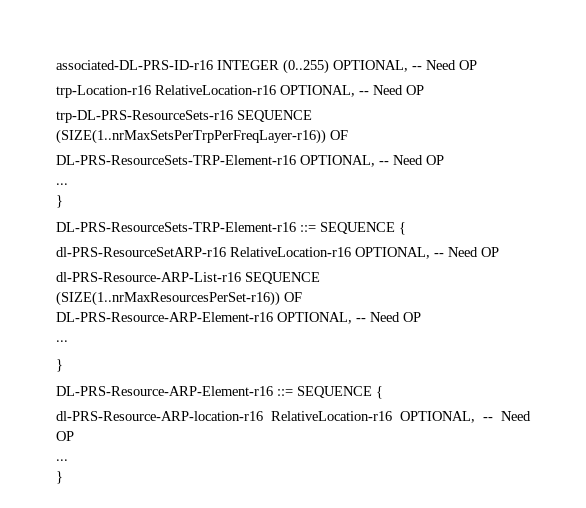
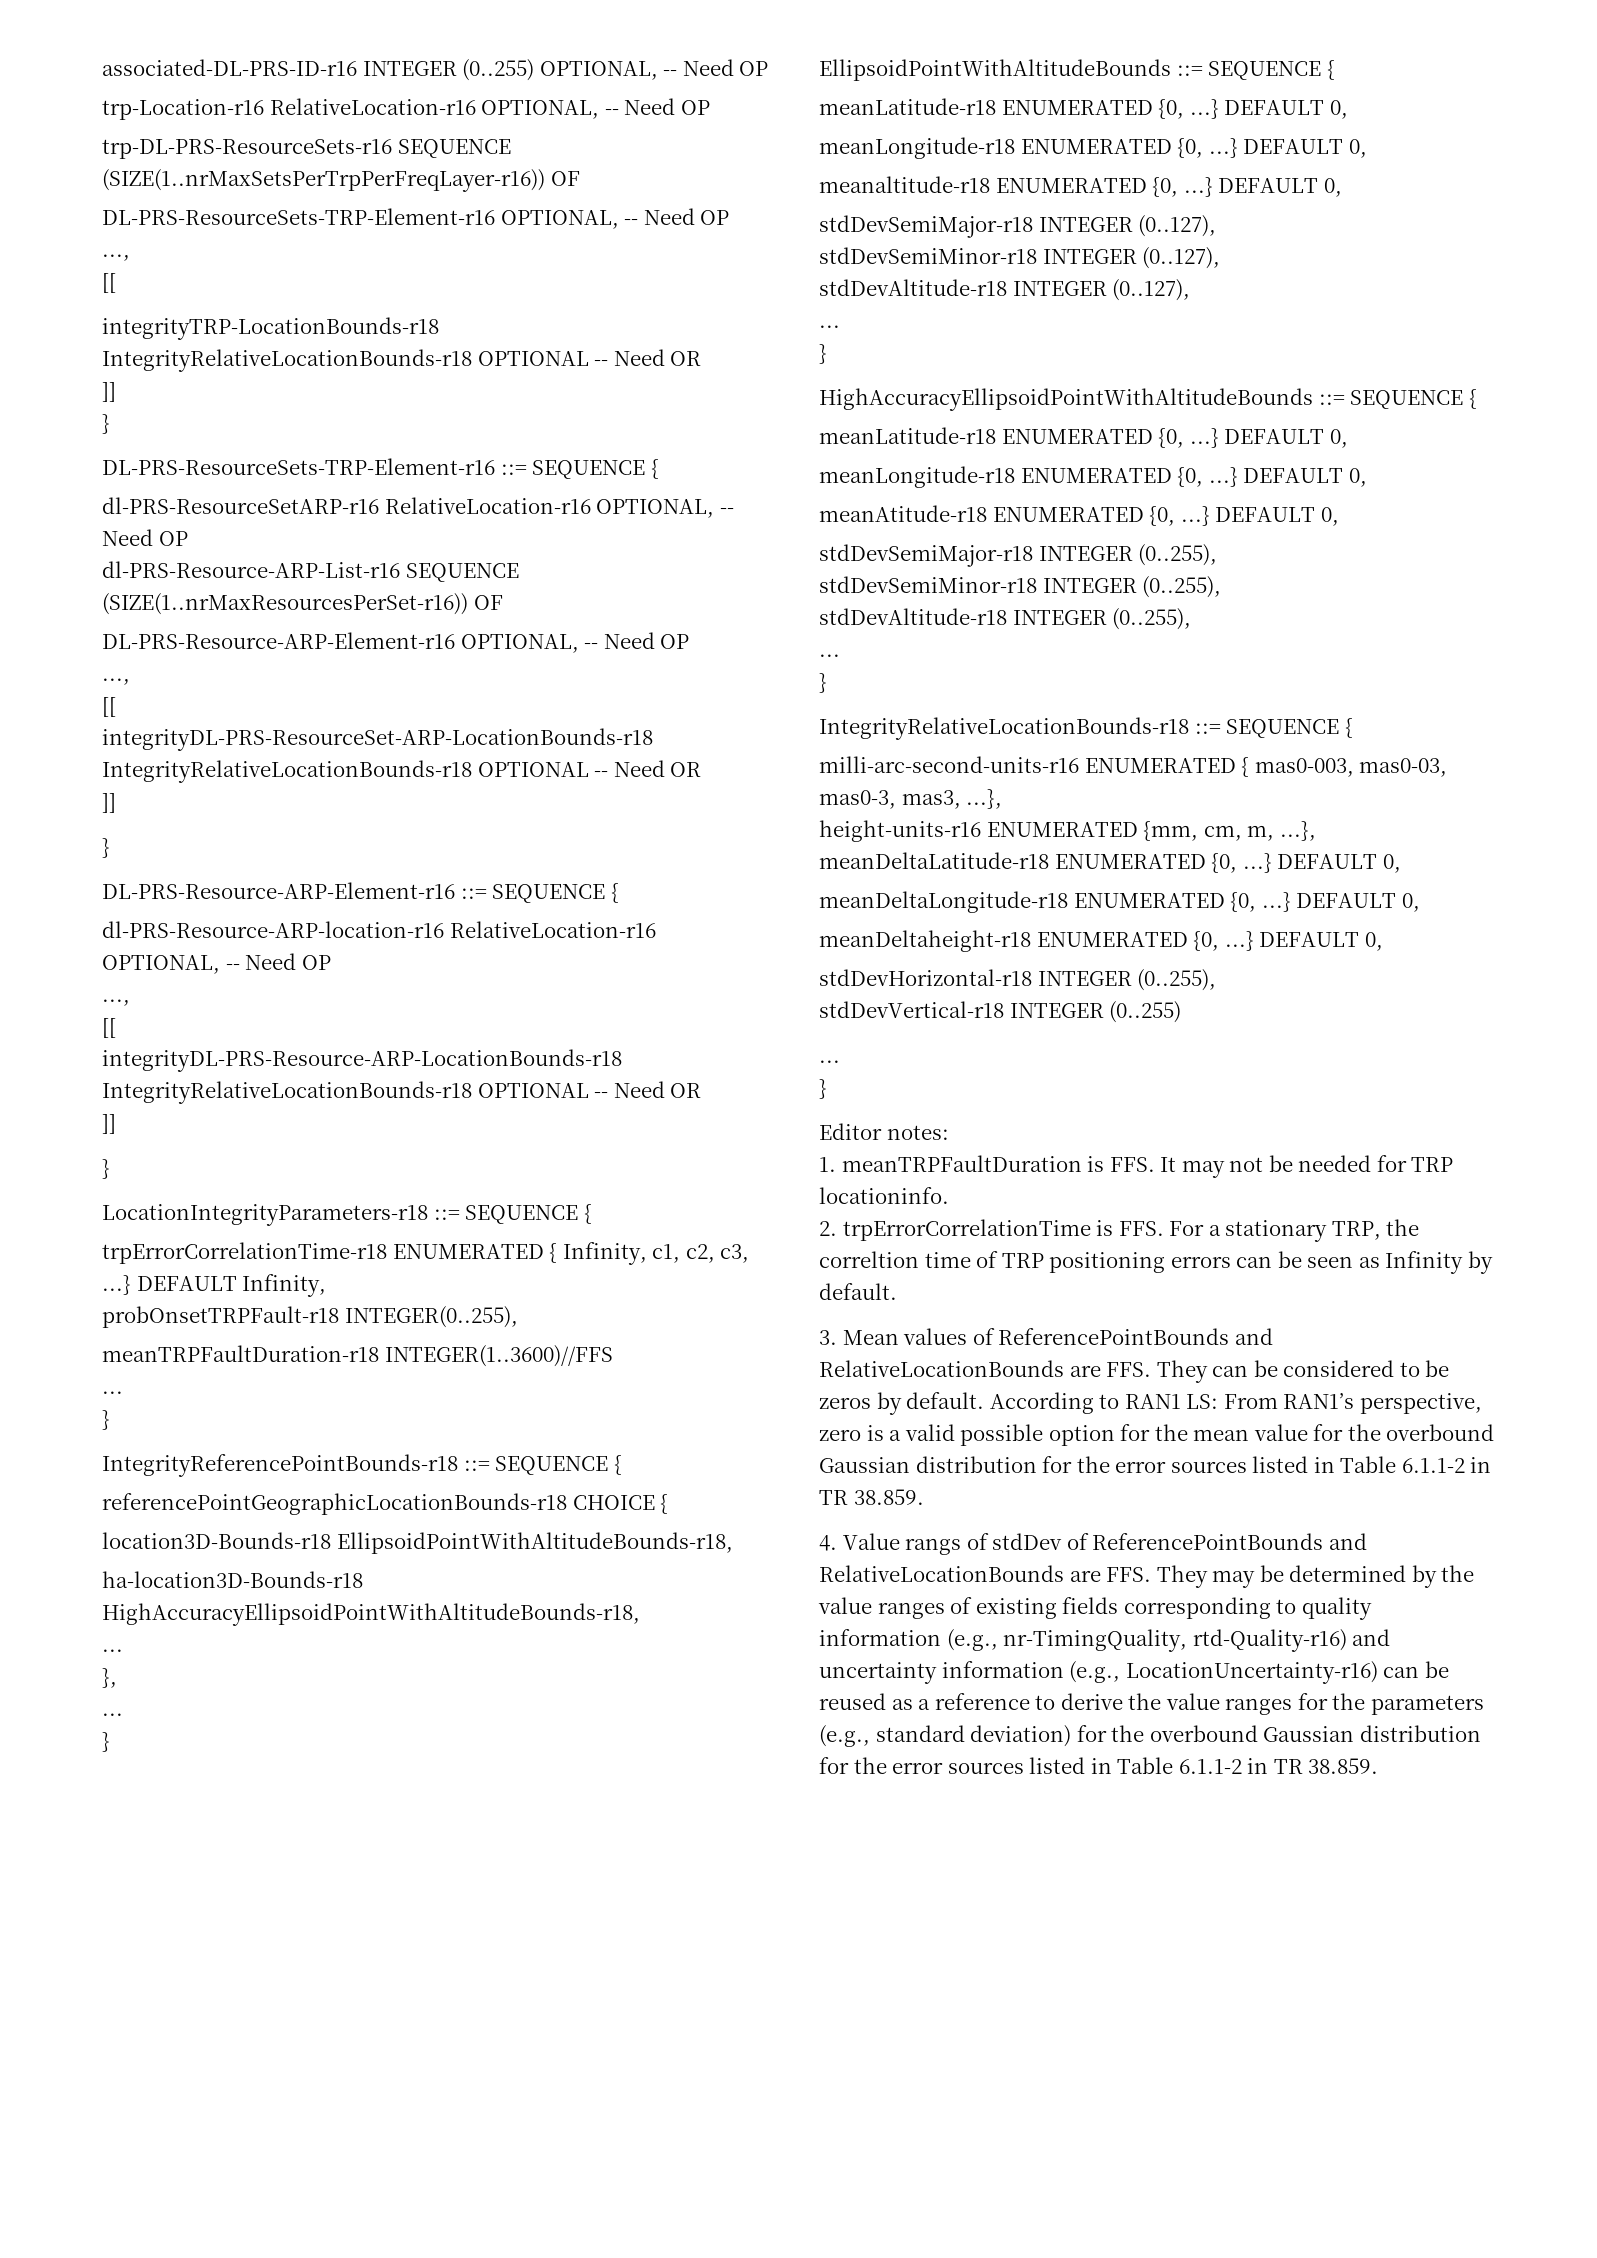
  DL-PRS-ResourceSets-TRP-Element-r16 OPTIONAL, -- Need OP
- ...
+ ...,
+ [[
+ integrityTRP-LocationBounds-r18 IntegrityRelativeLocationBounds-r18 OPTIONAL -- Need OR
+ ]]
  DL-PRS-Resource-ARP-Element-r16 OPTIONAL, -- Need OP
- ...
+ ...,
+ [[
+ integrityDL-PRS-ResourceSet-ARP-LocationBounds-r18 IntegrityRelativeLocationBounds-r18 OPTIONAL -- Need OR
+ ]]
  dl-PRS-Resource-ARP-location-r16 RelativeLocation-r16 OPTIONAL, -- Need OP
+ ...,
+ [[
+ integrityDL-PRS-Resource-ARP-LocationBounds-r18 IntegrityRelativeLocationBounds-r18 OPTIONAL -- Need OR
+ ]]
+ }
+ LocationIntegrityParameters-r18 ::= SEQUENCE {
+ trpErrorCorrelationTime-r18 ENUMERATED { Infinity, c1, c2, c3, ...} DEFAULT Infinity,
+ probOnsetTRPFault-r18 INTEGER(0..255),
+ meanTRPFaultDuration-r18 INTEGER(1..3600)//FFS
  ...
  }
+ IntegrityReferencePointBounds-r18 ::= SEQUENCE {
+ referencePointGeographicLocationBounds-r18 CHOICE {
+ location3D-Bounds-r18 EllipsoidPointWithAltitudeBounds-r18,
+ ha-location3D-Bounds-r18 HighAccuracyEllipsoidPointWithAltitudeBounds-r18,
+ ...
+ },
+ ...
+ }
+ EllipsoidPointWithAltitudeBounds ::= SEQUENCE {
+ meanLatitude-r18 ENUMERATED {0, ...} DEFAULT 0,
+ meanLongitude-r18 ENUMERATED {0, ...} DEFAULT 0,
+ meanaltitude-r18 ENUMERATED {0, ...} DEFAULT 0,
+ stdDevSemiMajor-r18 INTEGER (0..127),
+ stdDevSemiMinor-r18 INTEGER (0..127),
+ stdDevAltitude-r18 INTEGER (0..127),
+ ...
+ }
+ HighAccuracyEllipsoidPointWithAltitudeBounds ::= SEQUENCE {
+ meanLatitude-r18 ENUMERATED {0, ...} DEFAULT 0,
+ meanLongitude-r18 ENUMERATED {0, ...} DEFAULT 0,
+ meanAtitude-r18 ENUMERATED {0, ...} DEFAULT 0,
+ stdDevSemiMajor-r18 INTEGER (0..255),
+ stdDevSemiMinor-r18 INTEGER (0..255),
+ stdDevAltitude-r18 INTEGER (0..255),
+ ...
+ }
+ IntegrityRelativeLocationBounds-r18 ::= SEQUENCE {
+ milli-arc-second-units-r16 ENUMERATED { mas0-003, mas0-03, mas0-3, mas3, ...},
+ height-units-r16 ENUMERATED {mm, cm, m, ...}, meanDeltaLatitude-r18 ENUMERATED {0, ...} DEFAULT 0,
+ meanDeltaLongitude-r18 ENUMERATED {0, ...} DEFAULT 0,
+ meanDeltaheight-r18 ENUMERATED {0, ...} DEFAULT 0,
+ stdDevHorizontal-r18 INTEGER (0..255),
+ stdDevVertical-r18 INTEGER (0..255)
+ ...
+ }
+ Editor notes:
+ 1. meanTRPFaultDuration is FFS. It may not be needed for TRP locationinfo.
+ 2. trpErrorCorrelationTime is FFS. For a stationary TRP, the correltion time of TRP positioning errors can be seen as Infinity by default.
+ 3. Mean values of ReferencePointBounds and RelativeLocationBounds are FFS. They can be considered to be zeros by default. According to RAN1 LS: From RAN1’s perspective, zero is a valid possible option for the mean value for the overbound Gaussian distribution for the error sources listed in Table 6.1.1-2 in TR 38.859.
+ 4. Value rangs of stdDev of ReferencePointBounds and RelativeLocationBounds are FFS. They may be determined by the value ranges of existing fields corresponding to quality information (e.g., nr-TimingQuality, rtd-Quality-r16) and uncertainty information (e.g., LocationUncertainty-r16) can be reused as a reference to derive the value ranges for the parameters (e.g., standard deviation) for the overbound Gaussian distribution for the error sources listed in Table 6.1.1-2 in TR 38.859.

